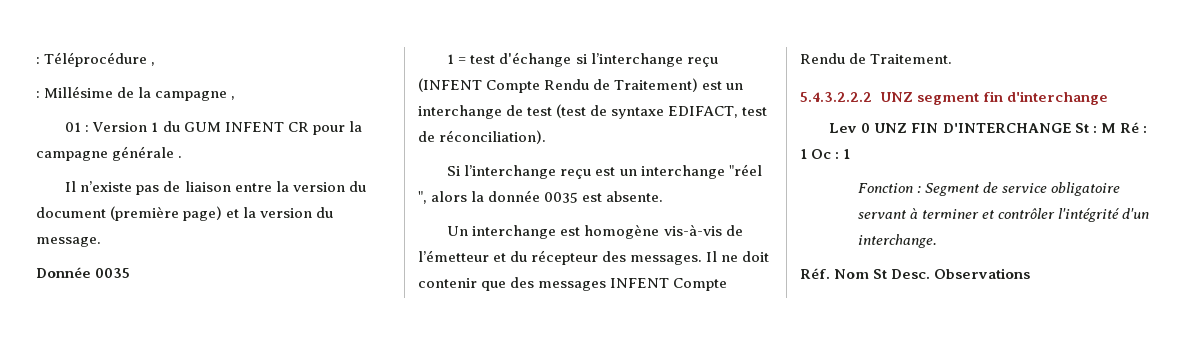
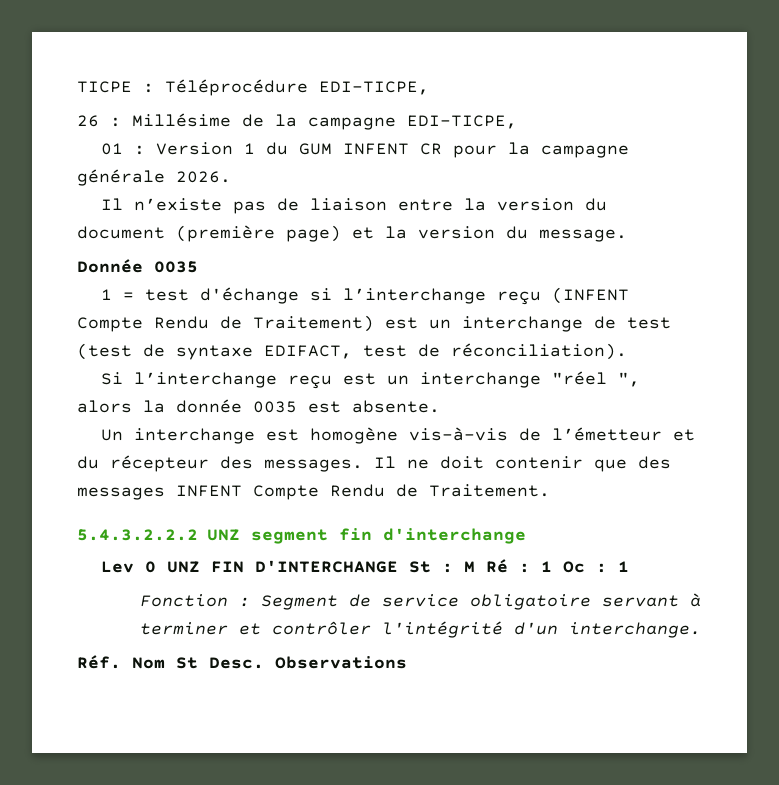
- : Téléprocédure ,
- : Millésime de la campagne ,
+ TICPE : Téléprocédure EDI-TICPE,
+ 26 : Millésime de la campagne EDI-TICPE,
- 01 : Version 1 du GUM INFENT CR pour la campagne générale .
+ 01 : Version 1 du GUM INFENT CR pour la campagne générale 2026.

